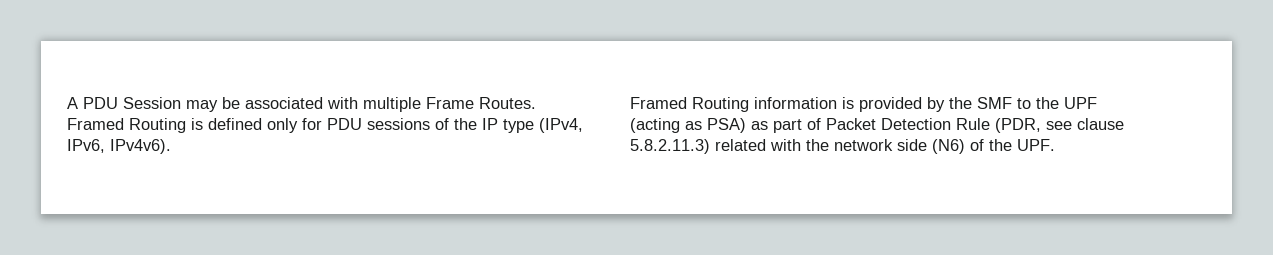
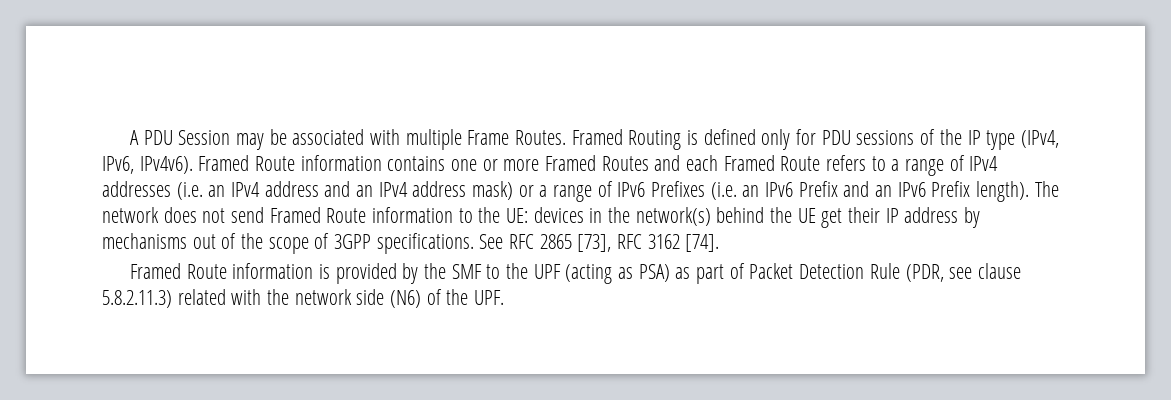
- Framed Routing is defined only for PDU sessions of the IP type (IPv4, IPv6, IPv4v6).
- Framed Routing information is provided by the SMF to the UPF (acting as PSA) as part of Packet Detection Rule (PDR, see clause 5.8.2.11.3) related with the network side (N6) of the UPF.
+ Framed Routing is defined only for PDU sessions of the IP type (IPv4, IPv6, IPv4v6). Framed Route information contains one or more Framed Routes and each Framed Route refers to a range of IPv4 addresses (i.e. an IPv4 address and an IPv4 address mask) or a range of IPv6 Prefixes (i.e. an IPv6 Prefix and an IPv6 Prefix length). The network does not send Framed Route information to the UE: devices in the network(s) behind the UE get their IP address by mechanisms out of the scope of 3GPP specifications. See RFC 2865 [73], RFC 3162 [74].
+ Framed Route information is provided by the SMF to the UPF (acting as PSA) as part of Packet Detection Rule (PDR, see clause 5.8.2.11.3) related with the network side (N6) of the UPF.

